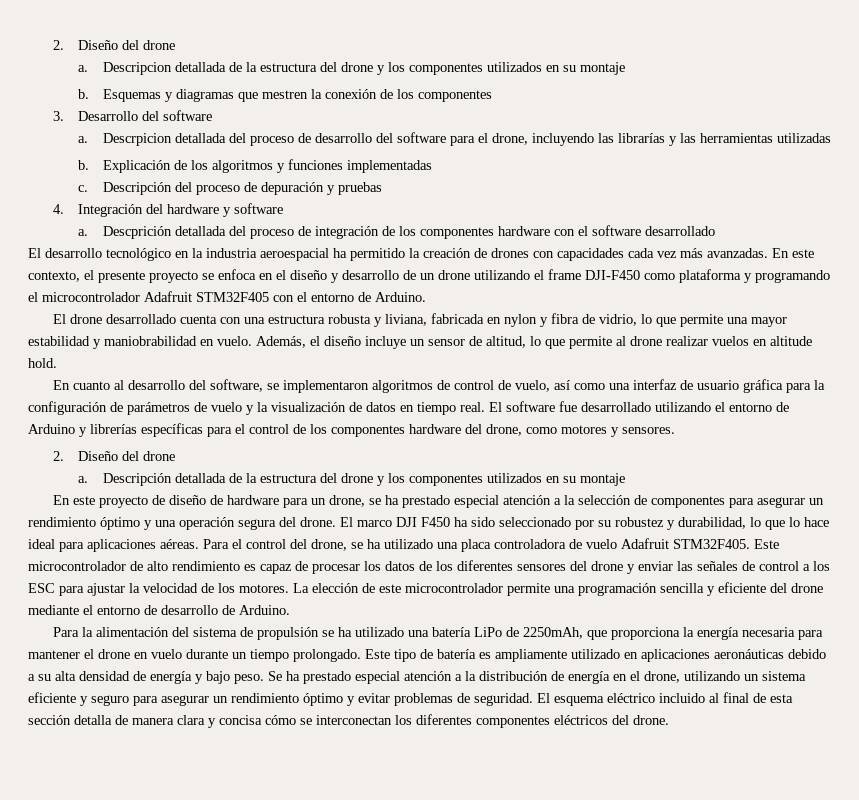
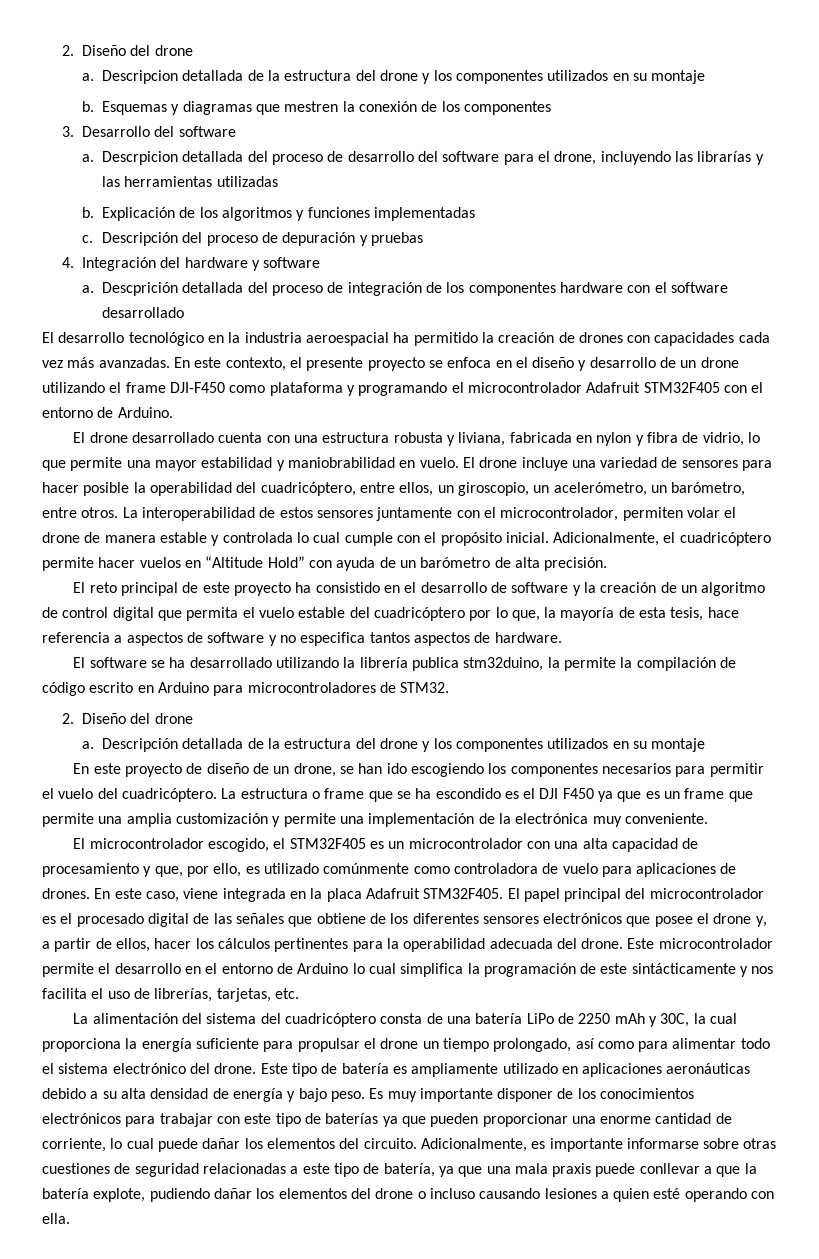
- Además, el diseño incluye un sensor de altitud, lo que permite al drone realizar vuelos en altitude hold.
- En cuanto al desarrollo del software, se implementaron algoritmos de control de vuelo, así como una interfaz de usuario gráfica para la configuración de parámetros de vuelo y la visualización de datos en tiempo real. El software fue desarrollado utilizando el entorno de Arduino y librerías específicas para el control de los componentes hardware del drone, como motores y sensores.
+ El drone incluye una variedad de sensores para hacer posible la operabilidad del cuadricóptero, entre ellos, un giroscopio, un acelerómetro, un barómetro, entre otros. La interoperabilidad de estos sensores juntamente con el microcontrolador, permiten volar el drone de manera estable y controlada lo cual cumple con el propósito inicial. Adicionalmente, el cuadricóptero permite hacer vuelos en “Altitude Hold” con ayuda de un barómetro de alta precisión.
+ El reto principal de este proyecto ha consistido en el desarrollo de software y la creación de un algoritmo de control digital que permita el vuelo estable del cuadricóptero por lo que, la mayoría de esta tesis, hace referencia a aspectos de software y no especifica tantos aspectos de hardware.
+ El software se ha desarrollado utilizando la librería publica stm32duino, la permite la compilación de código escrito en Arduino para microcontroladores de STM32.
- En este proyecto de diseño de hardware para un drone, se ha prestado especial atención a la selección de componentes para asegurar un rendimiento óptimo y una operación segura del drone. El marco DJI F450 ha sido seleccionado por su robustez y durabilidad, lo que lo hace ideal para aplicaciones aéreas. Para el control del drone, se ha utilizado una placa controladora de vuelo Adafruit STM32F405. Este microcontrolador de alto rendimiento es capaz de procesar los datos de los diferentes sensores del drone y enviar las señales de control a los ESC para ajustar la velocidad de los motores. La elección de este microcontrolador permite una programación sencilla y eficiente del drone mediante el entorno de desarrollo de Arduino.
- Para la alimentación del sistema de propulsión se ha utilizado una batería LiPo de 2250mAh, que proporciona la energía necesaria para mantener el drone en vuelo durante un tiempo prolongado.
+ En este proyecto de diseño de un drone, se han ido escogiendo los componentes necesarios para permitir el vuelo del cuadricóptero. La estructura o frame que se ha escondido es el DJI F450 ya que es un frame que permite una amplia customización y permite una implementación de la electrónica muy conveniente.
+ El microcontrolador escogido, el STM32F405 es un microcontrolador con una alta capacidad de procesamiento y que, por ello, es utilizado comúnmente como controladora de vuelo para aplicaciones de drones. En este caso, viene integrada en la placa Adafruit STM32F405. El papel principal del microcontrolador es el procesado digital de las señales que obtiene de los diferentes sensores electrónicos que posee el drone y, a partir de ellos, hacer los cálculos pertinentes para la operabilidad adecuada del drone. Este microcontrolador permite el desarrollo en el entorno de Arduino lo cual simplifica la programación de este sintácticamente y nos facilita el uso de librerías, tarjetas, etc.
+ La alimentación del sistema del cuadricóptero consta de una batería LiPo de 2250 mAh y 30C, la cual proporciona la energía suficiente para propulsar el drone un tiempo prolongado, así como para alimentar todo el sistema electrónico del drone.
- Se ha prestado especial atención a la distribución de energía en el drone, utilizando un sistema eficiente y seguro para asegurar un rendimiento óptimo y evitar problemas de seguridad. El esquema eléctrico incluido al final de esta sección detalla de manera clara y concisa cómo se interconectan los diferentes componentes eléctricos del drone.
+ Es muy importante disponer de los conocimientos electrónicos para trabajar con este tipo de baterías ya que pueden proporcionar una enorme cantidad de corriente, lo cual puede dañar los elementos del circuito. Adicionalmente, es importante informarse sobre otras cuestiones de seguridad relacionadas a este tipo de batería, ya que una mala praxis puede conllevar a que la batería explote, pudiendo dañar los elementos del drone o incluso causando lesiones a quien esté operando con ella.

